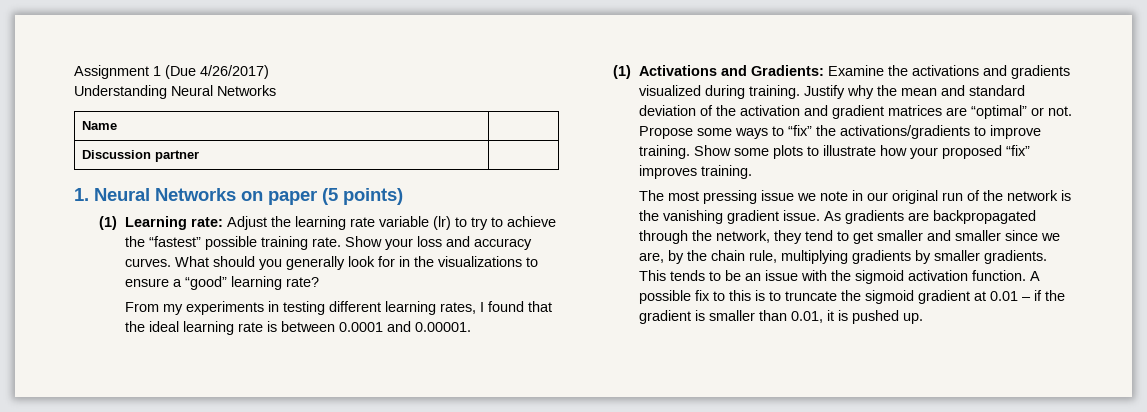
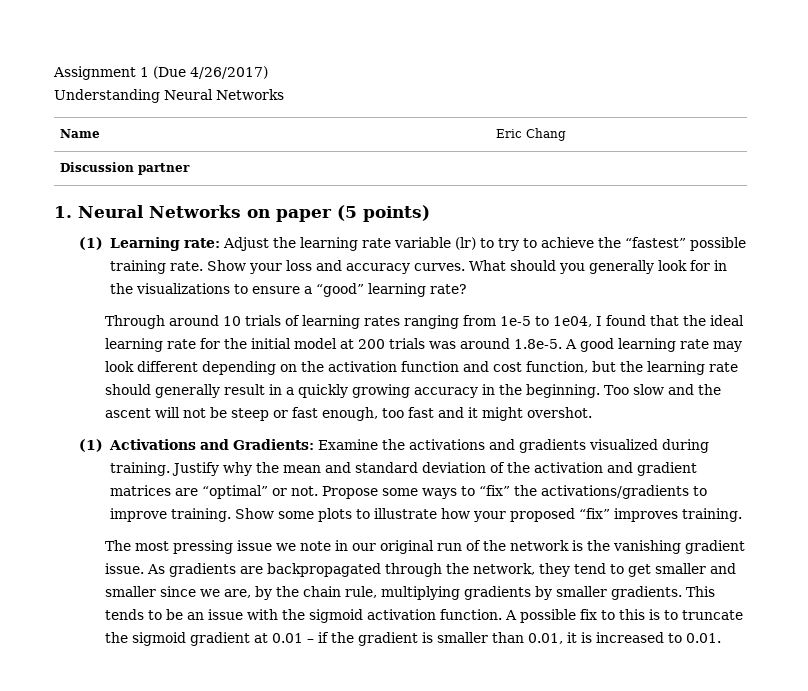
- Name |
+ Name | Eric Chang
- From my experiments in testing different learning rates, I found that the ideal learning rate is between 0.0001 and 0.00001.
+ Through around 10 trials of learning rates ranging from 1e-5 to 1e04, I found that the ideal learning rate for the initial model at 200 trials was around 1.8e-5. A good learning rate may look different depending on the activation function and cost function, but the learning rate should generally result in a quickly growing accuracy in the beginning. Too slow and the ascent will not be steep or fast enough, too fast and it might overshot.
- A possible fix to this is to truncate the sigmoid gradient at 0.01 – if the gradient is smaller than 0.01, it is pushed up.
+ A possible fix to this is to truncate the sigmoid gradient at 0.01 – if the gradient is smaller than 0.01, it is increased to 0.01.

